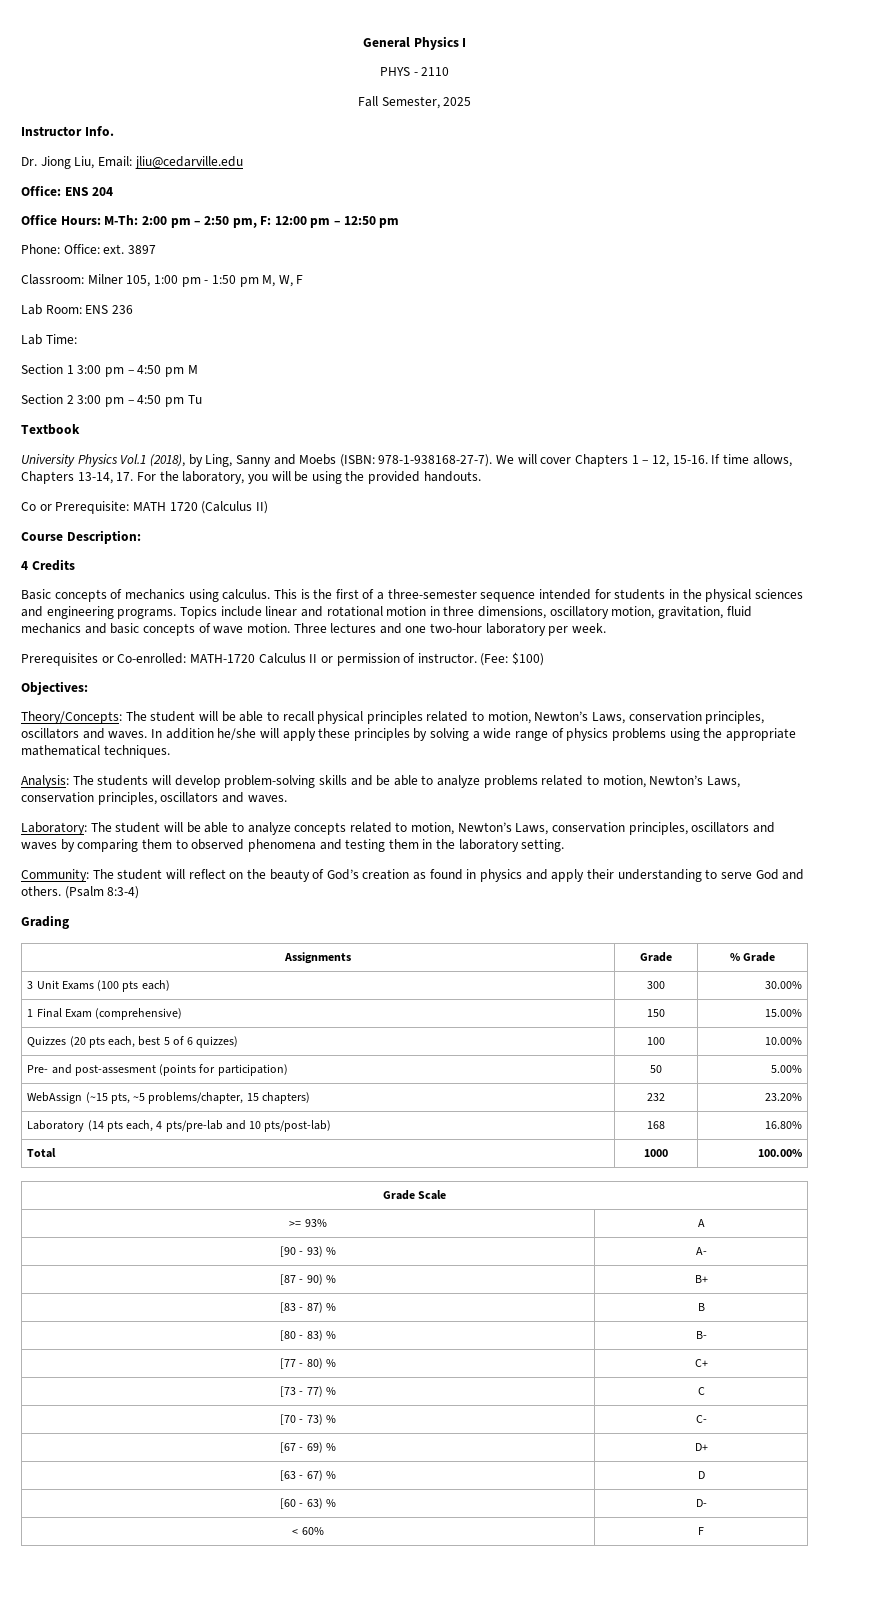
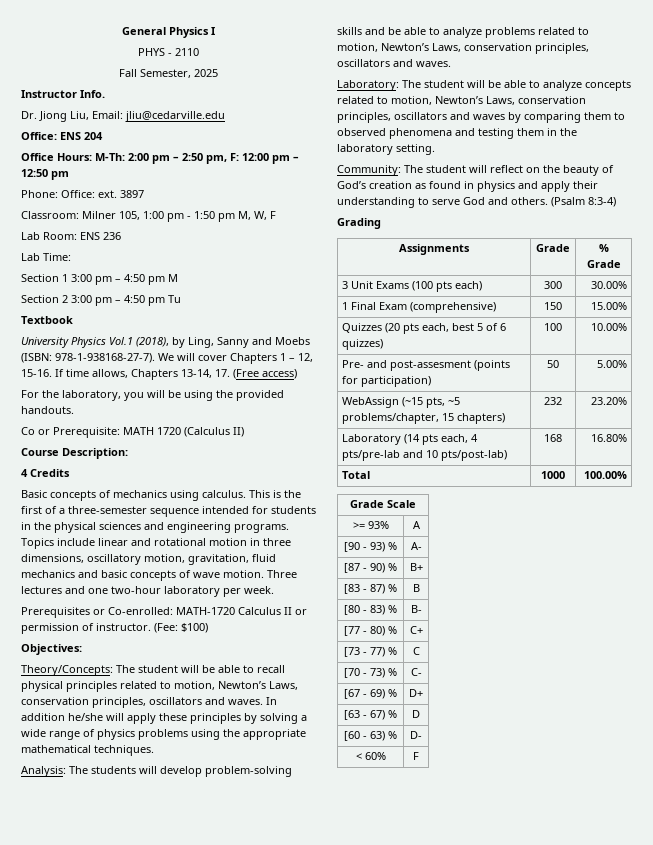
- If time allows, Chapters 13-14, 17. For the laboratory, you will be using the provided handouts.
+ If time allows, Chapters 13-14, 17. (Free access)
+ For the laboratory, you will be using the provided handouts.

